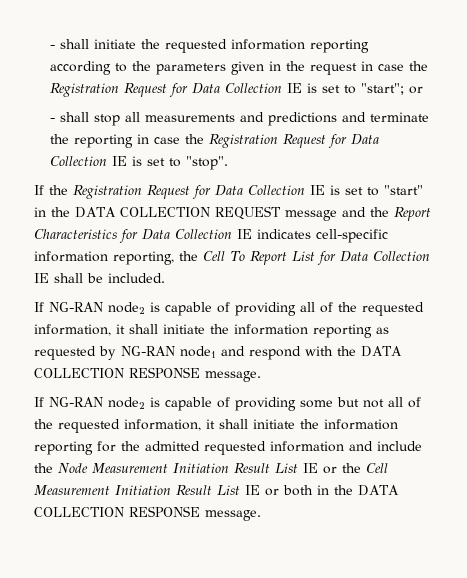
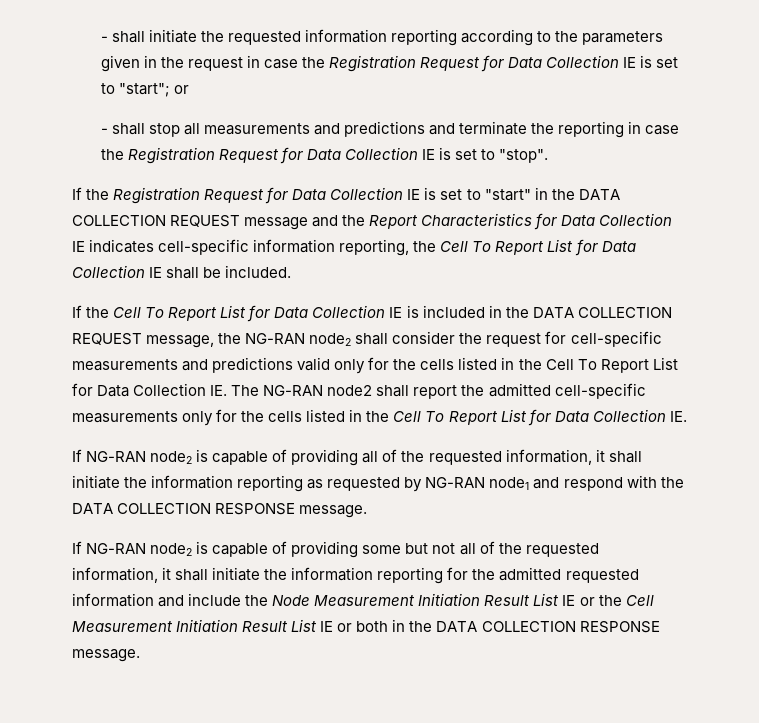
+ If the Cell To Report List for Data Collection IE is included in the DATA COLLECTION REQUEST message, the NG-RAN node2 shall consider the request for cell-specific measurements and predictions valid only for the cells listed in the Cell To Report List for Data Collection IE. The NG-RAN node2 shall report the admitted cell-specific measurements only for the cells listed in the Cell To Report List for Data Collection IE.

